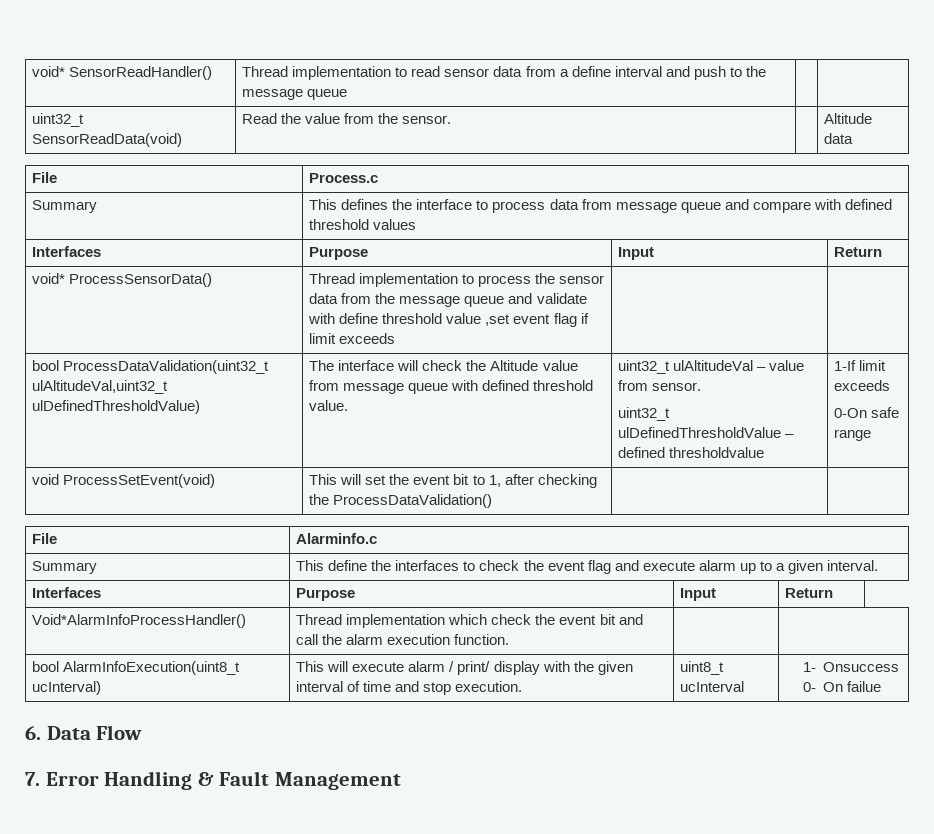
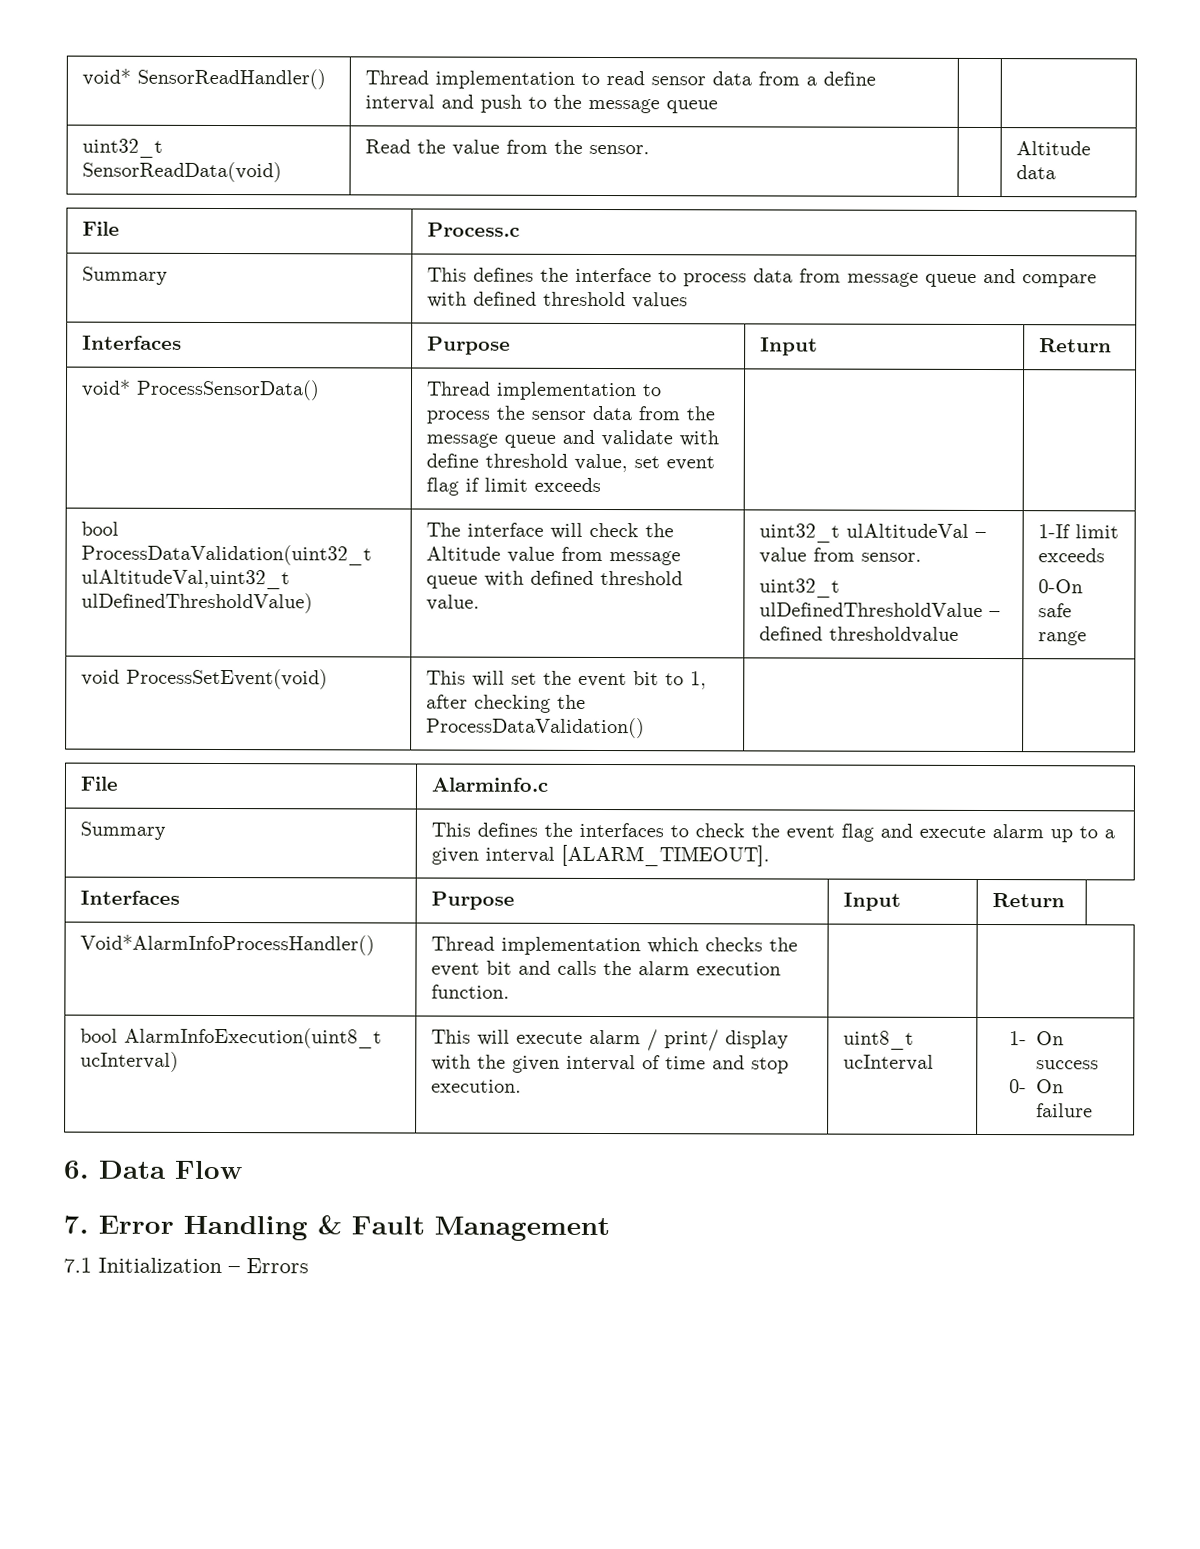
- void* ProcessSensorData() | Thread implementation to process the sensor data from the message queue and validate with define threshold value ,set event flag if limit exceeds | |
+ void* ProcessSensorData() | Thread implementation to process the sensor data from the message queue and validate with define threshold value, set event flag if limit exceeds | |
- Summary | This define the interfaces to check the event flag and execute alarm up to a given interval.
+ Summary | This defines the interfaces to check the event flag and execute alarm up to a given interval [ALARM_TIMEOUT].
- Void*AlarmInfoProcessHandler() | Thread implementation which check the event bit and call the alarm execution function. | |
+ Void*AlarmInfoProcessHandler() | Thread implementation which checks the event bit and calls the alarm execution function. | |
- bool AlarmInfoExecution(uint8_t ucInterval) | This will execute alarm / print/ display with the given interval of time and stop execution. | uint8_t ucInterval | 1- Onsuccess
- 0- On failue
+ bool AlarmInfoExecution(uint8_t ucInterval) | This will execute alarm / print/ display with the given interval of time and stop execution. | uint8_t ucInterval | 1- On success
+ 0- On failure
+ 7.1 Initialization – Errors

